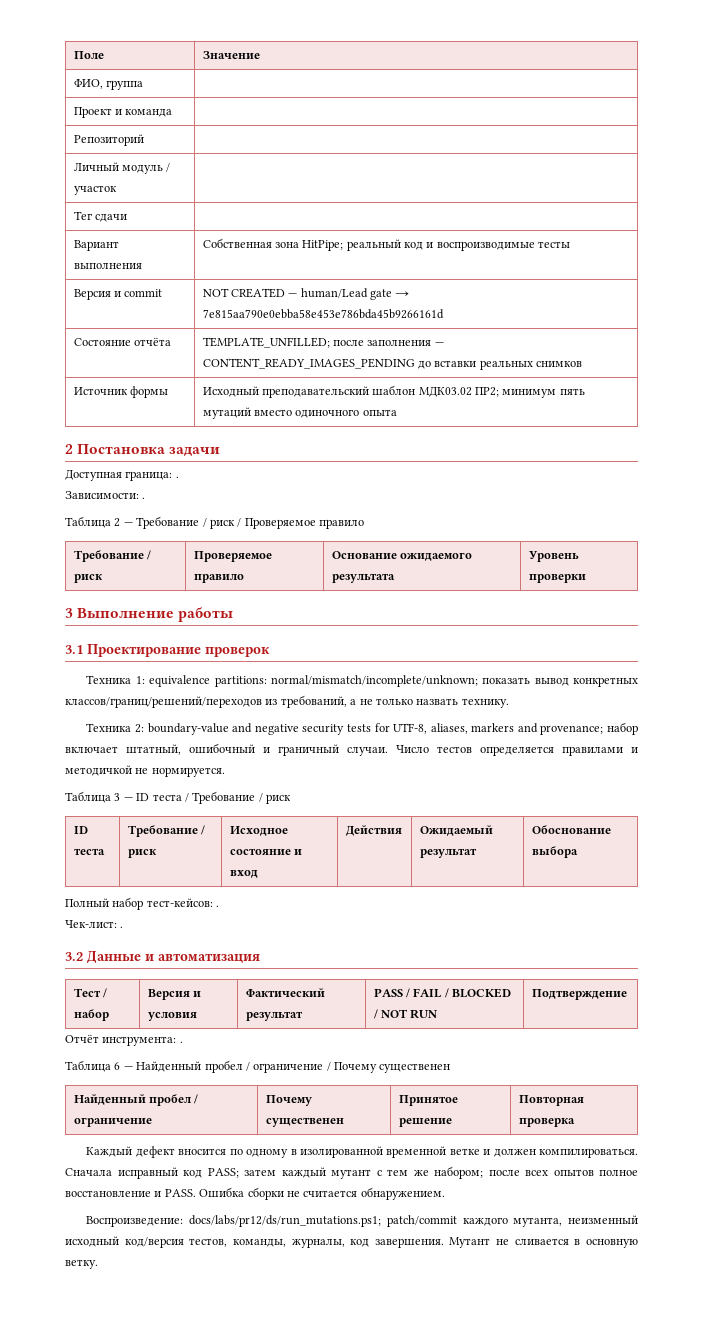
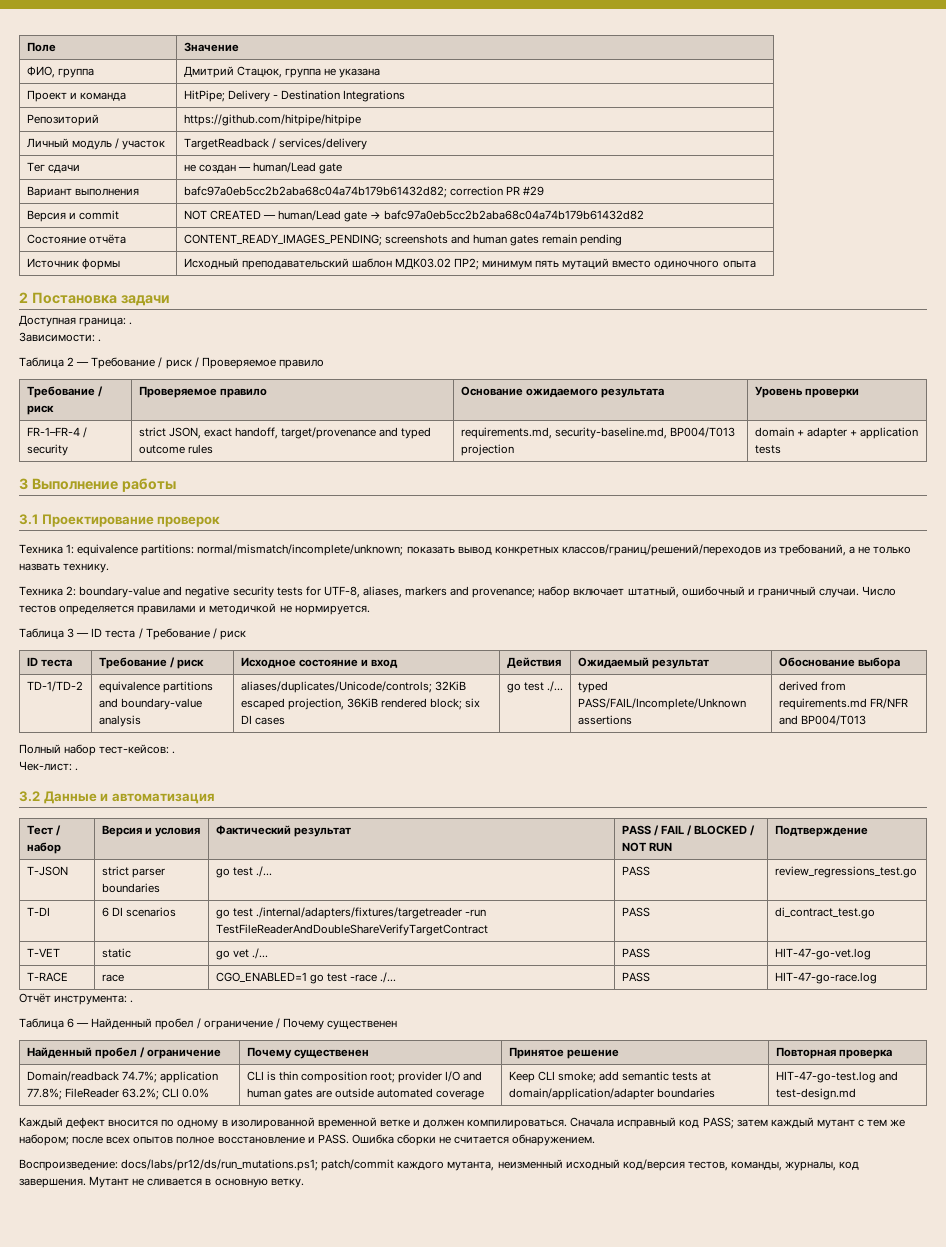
- ФИО, группа |
- Проект и команда |
+ ФИО, группа | Дмитрий Стацюк, группа не указана
+ Проект и команда | HitPipe; Delivery - Destination Integrations
- Репозиторий |
+ Репозиторий | https://github.com/hitpipe/hitpipe
- Личный модуль / участок |
+ Личный модуль / участок | TargetReadback / services/delivery
- Тег сдачи |
- Вариант выполнения | Собственная зона HitPipe; реальный код и воспроизводимые тесты
+ Тег сдачи | не создан — human/Lead gate
+ Вариант выполнения | bafc97a0eb5cc2b2aba68c04a74b179b61432d82; correction PR #29
- Версия и commit | NOT CREATED — human/Lead gate → 7e815aa790e0ebba58e453e786bda45b9266161d
+ Версия и commit | NOT CREATED — human/Lead gate → bafc97a0eb5cc2b2aba68c04a74b179b61432d82
- Состояние отчёта | TEMPLATE_UNFILLED; после заполнения — CONTENT_READY_IMAGES_PENDING до вставки реальных снимков
+ Состояние отчёта | CONTENT_READY_IMAGES_PENDING; screenshots and human gates remain pending
+ FR-1–FR-4 / security | strict JSON, exact handoff, target/provenance and typed outcome rules | requirements.md, security-baseline.md, BP004/T013 projection | domain + adapter + application tests
+ TD-1/TD-2 | equivalence partitions and boundary-value analysis | aliases/duplicates/Unicode/controls; 32KiB escaped projection, 36KiB rendered block; six DI cases | go test ./... | typed PASS/FAIL/Incomplete/Unknown assertions | derived from requirements.md FR/NFR and BP004/T013
+ T-JSON | strict parser boundaries | go test ./... | PASS | review_regressions_test.go
+ T-DI | 6 DI scenarios | go test ./internal/adapters/fixtures/targetreader -run TestFileReaderAndDoubleShareVerifyTargetContract | PASS | di_contract_test.go
+ T-VET | static | go vet ./... | PASS | HIT-47-go-vet.log
+ T-RACE | race | CGO_ENABLED=1 go test -race ./... | PASS | HIT-47-go-race.log
+ Domain/readback 74.7%; application 77.8%; FileReader 63.2%; CLI 0.0% | CLI is thin composition root; provider I/O and human gates are outside automated coverage | Keep CLI smoke; add semantic tests at domain/application/adapter boundaries | HIT-47-go-test.log and test-design.md

